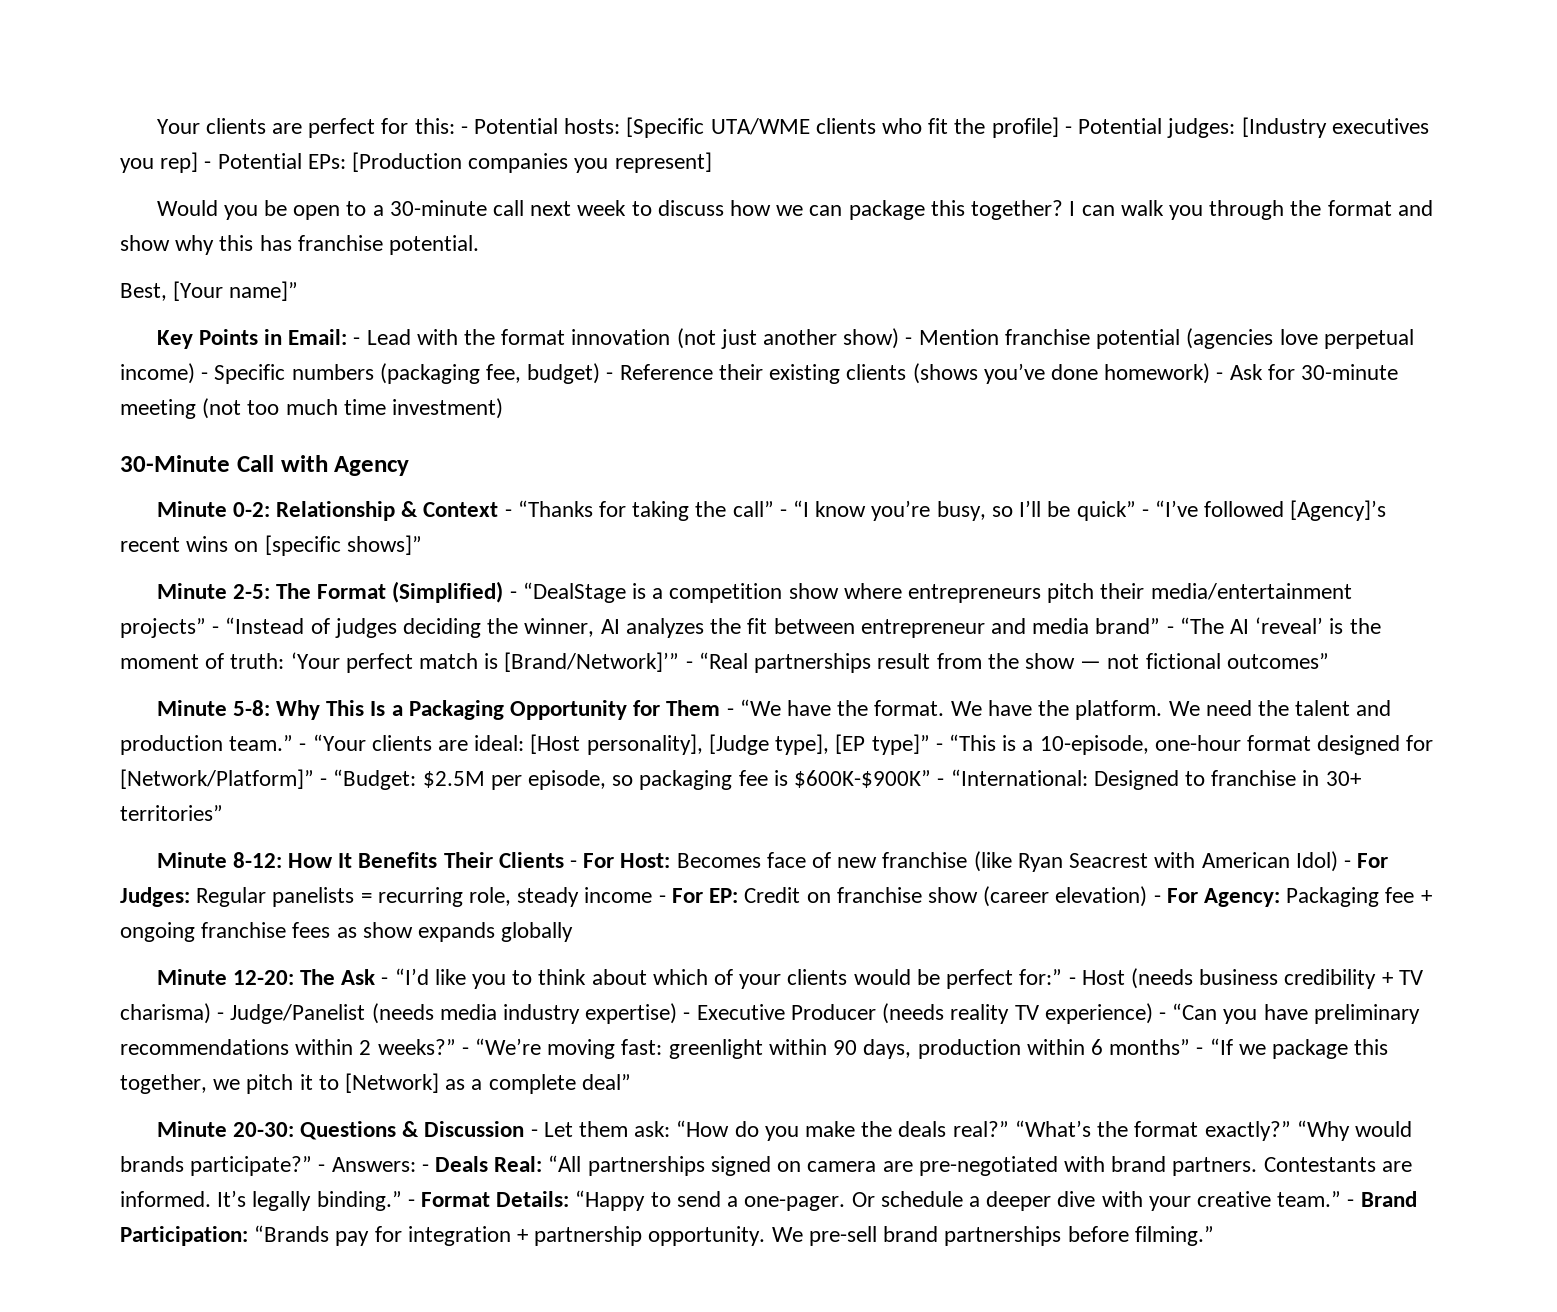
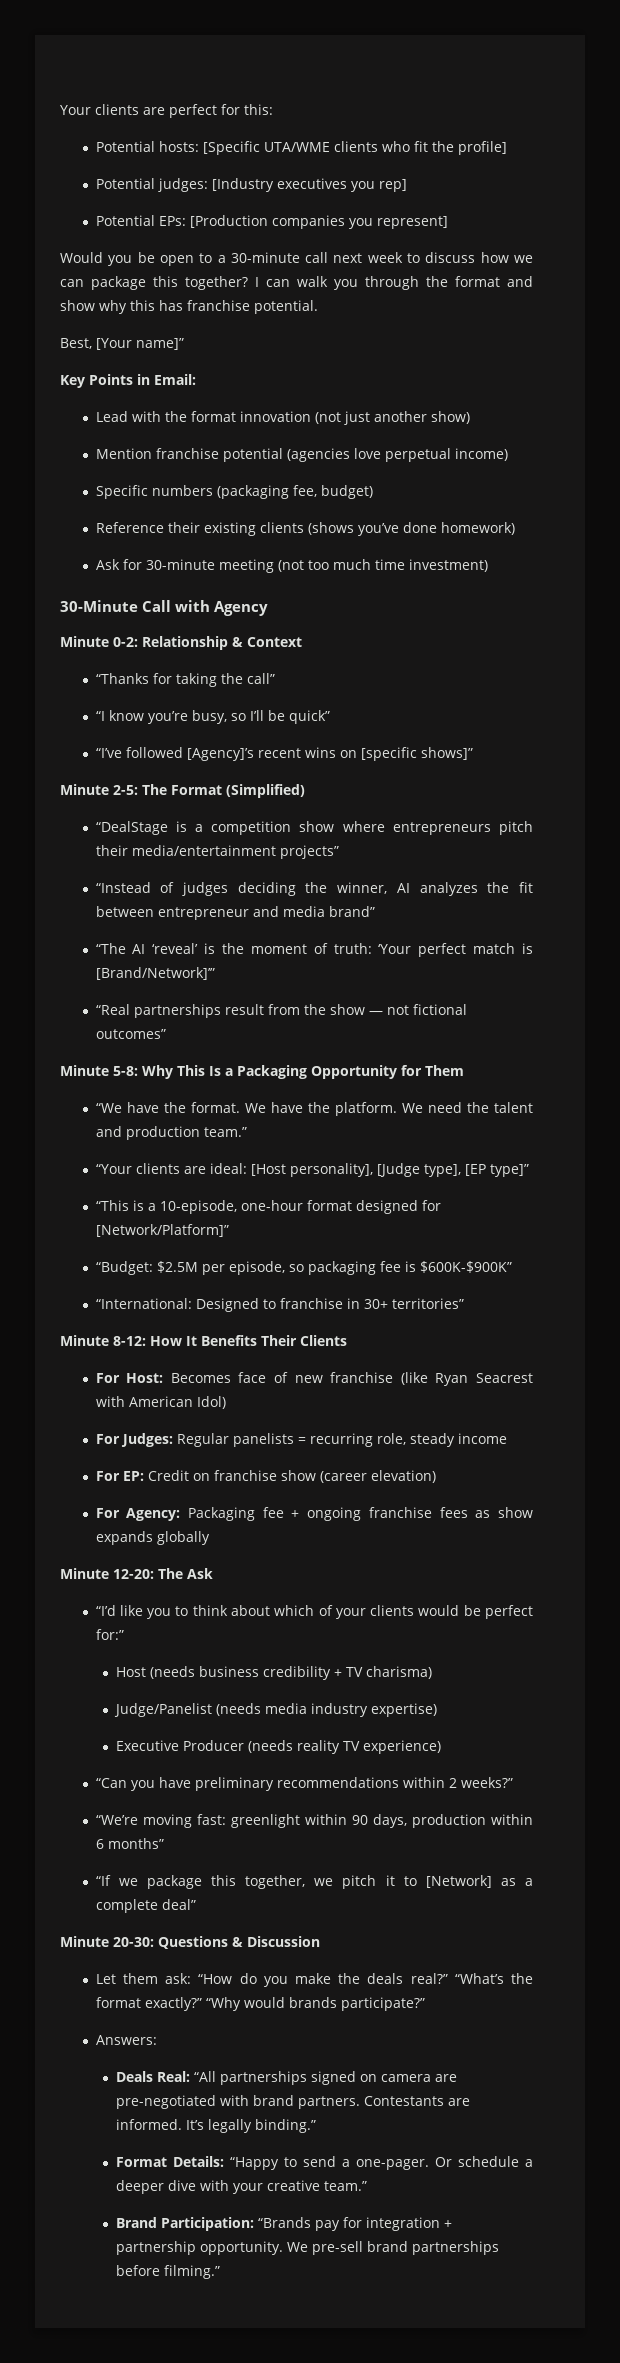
- Your clients are perfect for this: - Potential hosts: [Specific UTA/WME clients who fit the profile] - Potential judges: [Industry executives you rep] - Potential EPs: [Production companies you represent]
+ Your clients are perfect for this:
+ Potential hosts: [Specific UTA/WME clients who fit the profile]
+ Potential judges: [Industry executives you rep]
+ Potential EPs: [Production companies you represent]
- Key Points in Email: - Lead with the format innovation (not just another show) - Mention franchise potential (agencies love perpetual income) - Specific numbers (packaging fee, budget) - Reference their existing clients (shows you’ve done homework) - Ask for 30-minute meeting (not too much time investment)
+ Key Points in Email:
+ Lead with the format innovation (not just another show)
+ Mention franchise potential (agencies love perpetual income)
+ Specific numbers (packaging fee, budget)
+ Reference their existing clients (shows you’ve done homework)
+ Ask for 30-minute meeting (not too much time investment)
- Minute 0-2: Relationship & Context - “Thanks for taking the call” - “I know you’re busy, so I’ll be quick” - “I’ve followed [Agency]’s recent wins on [specific shows]”
+ Minute 0-2: Relationship & Context
+ “Thanks for taking the call”
+ “I know you’re busy, so I’ll be quick”
+ “I’ve followed [Agency]’s recent wins on [specific shows]”
- Minute 2-5: The Format (Simplified) - “DealStage is a competition show where entrepreneurs pitch their media/entertainment projects” - “Instead of judges deciding the winner, AI analyzes the fit between entrepreneur and media brand” - “The AI ‘reveal’ is the moment of truth: ‘Your perfect match is [Brand/Network]’” - “Real partnerships result from the show — not fictional outcomes”
+ Minute 2-5: The Format (Simplified)
+ “DealStage is a competition show where entrepreneurs pitch their media/entertainment projects”
+ “Instead of judges deciding the winner, AI analyzes the fit between entrepreneur and media brand”
+ “The AI ‘reveal’ is the moment of truth: ‘Your perfect match is [Brand/Network]’”
+ “Real partnerships result from the show — not fictional outcomes”
- Minute 5-8: Why This Is a Packaging Opportunity for Them - “We have the format.
+ Minute 5-8: Why This Is a Packaging Opportunity for Them
+ “We have the format.
- We need the talent and production team.” - “Your clients are ideal: [Host personality], [Judge type], [EP type]” - “This is a 10-episode, one-hour format designed for [Network/Platform]” - “Budget: $2.5M per episode, so packaging fee is $600K-$900K” - “International: Designed to franchise in 30+ territories”
+ We need the talent and production team.”
+ “Your clients are ideal: [Host personality], [Judge type], [EP type]”
+ “This is a 10-episode, one-hour format designed for [Network/Platform]”
+ “Budget: $2.5M per episode, so packaging fee is $600K-$900K”
+ “International: Designed to franchise in 30+ territories”
- Minute 8-12: How It Benefits Their Clients - For Host: Becomes face of new franchise (like Ryan Seacrest with American Idol) - For Judges: Regular panelists = recurring role, steady income - For EP: Credit on franchise show (career elevation) - For Agency: Packaging fee + ongoing franchise fees as show expands globally
+ Minute 8-12: How It Benefits Their Clients
+ For Host: Becomes face of new franchise (like Ryan Seacrest with American Idol)
+ For Judges: Regular panelists = recurring role, steady income
+ For EP: Credit on franchise show (career elevation)
+ For Agency: Packaging fee + ongoing franchise fees as show expands globally
- The Ask - “I’d like you to think about which of your clients would be perfect for:” - Host (needs business credibility + TV charisma) - Judge/Panelist (needs media industry expertise) - Executive Producer (needs reality TV experience) - “Can you have preliminary recommendations within 2 weeks?” - “We’re moving fast:
+ The Ask
+ “I’d like you to think about which of your clients would be perfect for:”
+ Host (needs business credibility + TV charisma)
+ Judge/Panelist (needs media industry expertise)
+ Executive Producer (needs reality TV experience)
+ “Can you have preliminary recommendations within 2 weeks?”
+ “We’re moving fast:
- greenlight within 90 days, production within 6 months” - “If we package this together, we pitch it to [Network] as a complete deal”
+ greenlight within 90 days, production within 6 months”
+ “If we package this together, we pitch it to [Network] as a complete deal”
- Minute 20-30: Questions & Discussion - Let them ask: “How do you make the deals real?”
+ Minute 20-30: Questions & Discussion
+ Let them ask: “How do you make the deals real?”
- “Why would brands participate?” - Answers: - Deals Real: “All partnerships signed on camera are pre-negotiated with brand partners.
+ “Why would brands participate?”
+ Answers:
+ Deals Real: “All partnerships signed on camera are pre-negotiated with brand partners.
- It’s legally binding.” - Format Details: “Happy to send a one-pager.
+ It’s legally binding.”
+ Format Details: “Happy to send a one-pager.
- Or schedule a deeper dive with your creative team.” - Brand Participation: “Brands pay for integration + partnership opportunity.
+ Or schedule a deeper dive with your creative team.”
+ Brand Participation: “Brands pay for integration + partnership opportunity.

